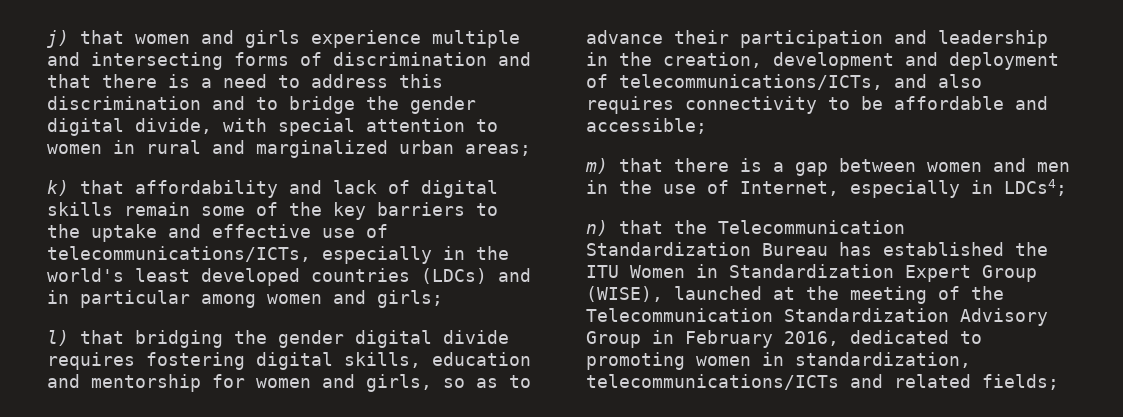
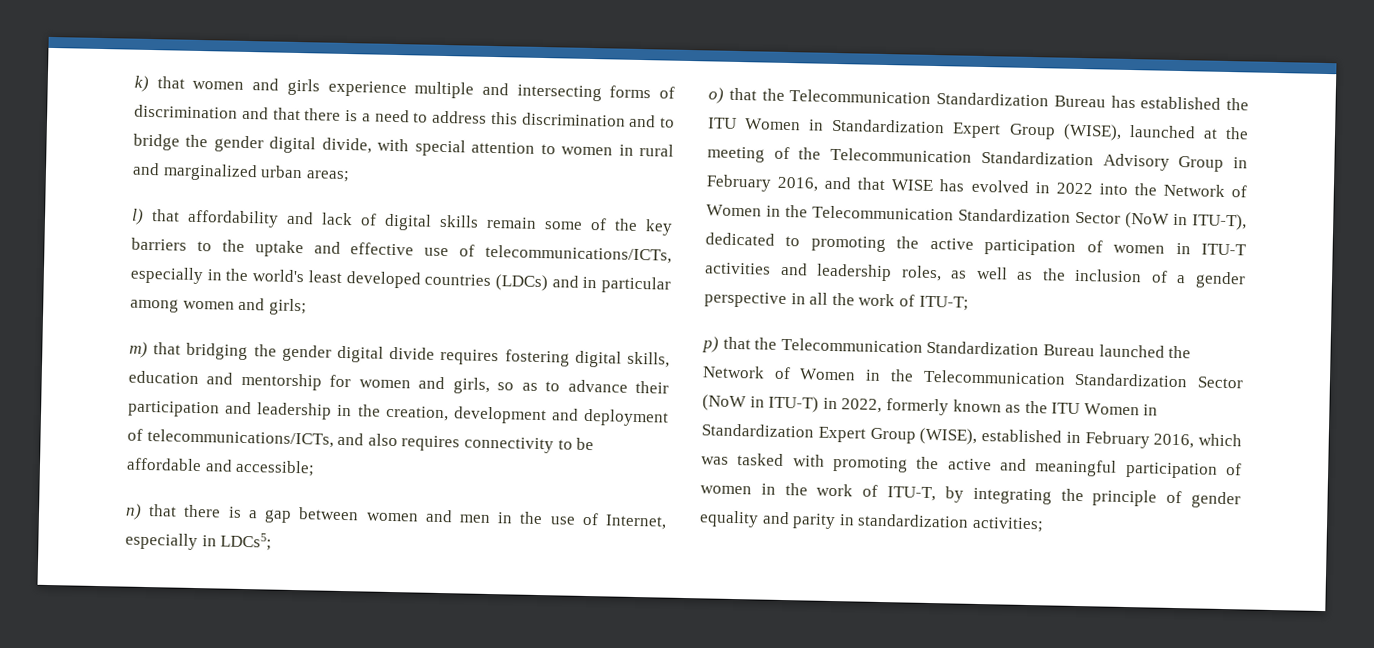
- j) that women and girls experience multiple and intersecting forms of discrimination and that there is a need to address this discrimination and to bridge the gender digital divide, with special attention to women in rural and marginalized urban areas;
+ k) that women and girls experience multiple and intersecting forms of discrimination and that there is a need to address this discrimination and to bridge the gender digital divide, with special attention to women in rural and marginalized urban areas;
- k) that affordability and lack of digital skills remain some of the key barriers to the uptake and effective use of telecommunications/ICTs, especially in the world's least developed countries (LDCs) and in particular among women and girls;
+ l) that affordability and lack of digital skills remain some of the key barriers to the uptake and effective use of telecommunications/ICTs, especially in the world's least developed countries (LDCs) and in particular among women and girls;
- l) that bridging the gender digital divide requires fostering digital skills, education and mentorship for women and girls, so as to advance their participation and leadership in the creation, development and deployment of telecommunications/ICTs, and also requires connectivity to be affordable and accessible;
+ m) that bridging the gender digital divide requires fostering digital skills, education and mentorship for women and girls, so as to advance their participation and leadership in the creation, development and deployment of telecommunications/ICTs, and also requires connectivity to be affordable and accessible;
- m) that there is a gap between women and men in the use of Internet, especially in LDCs4;
- n) that the Telecommunication Standardization Bureau has established the ITU Women in Standardization Expert Group (WISE), launched at the meeting of the Telecommunication Standardization Advisory Group in February 2016, dedicated to promoting women in standardization, telecommunications/ICTs and related fields;
+ n) that there is a gap between women and men in the use of Internet, especially in LDCs5;
+ o) that the Telecommunication Standardization Bureau has established the ITU Women in Standardization Expert Group (WISE), launched at the meeting of the Telecommunication Standardization Advisory Group in February 2016, and that WISE has evolved in 2022 into the Network of Women in the Telecommunication Standardization Sector (NoW in ITU-T), dedicated to promoting the active participation of women in ITU-T activities and leadership roles, as well as the inclusion of a gender perspective in all the work of ITU-T;
+ p) that the Telecommunication Standardization Bureau launched the Network of Women in the Telecommunication Standardization Sector (NoW in ITU-T) in 2022, formerly known as the ITU Women in Standardization Expert Group (WISE), established in February 2016, which was tasked with promoting the active and meaningful participation of women in the work of ITU-T, by integrating the principle of gender equality and parity in standardization activities;

